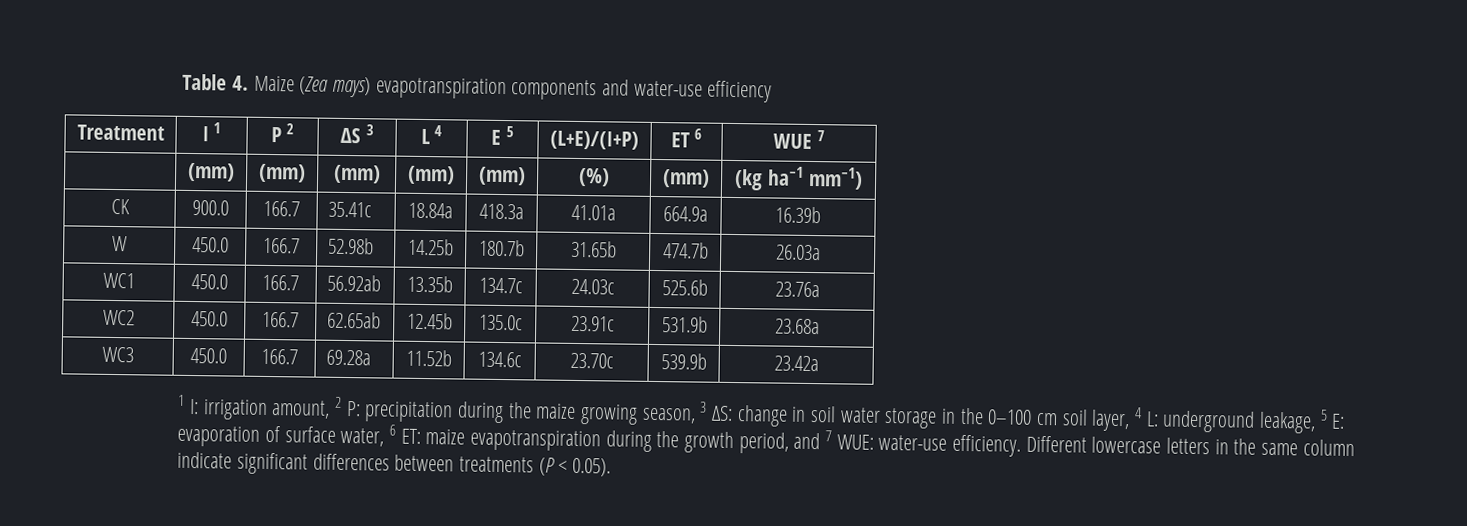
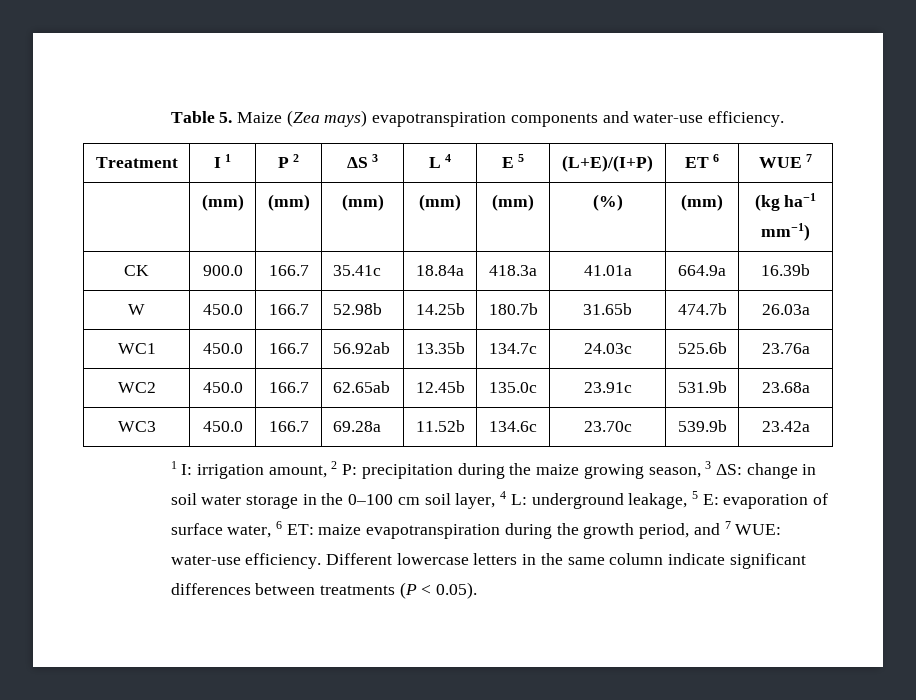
- Table 4. Maize (Zea mays) evapotranspiration components and water-use efficiency
+ Table 5. Maize (Zea mays) evapotranspiration components and water-use efficiency.

